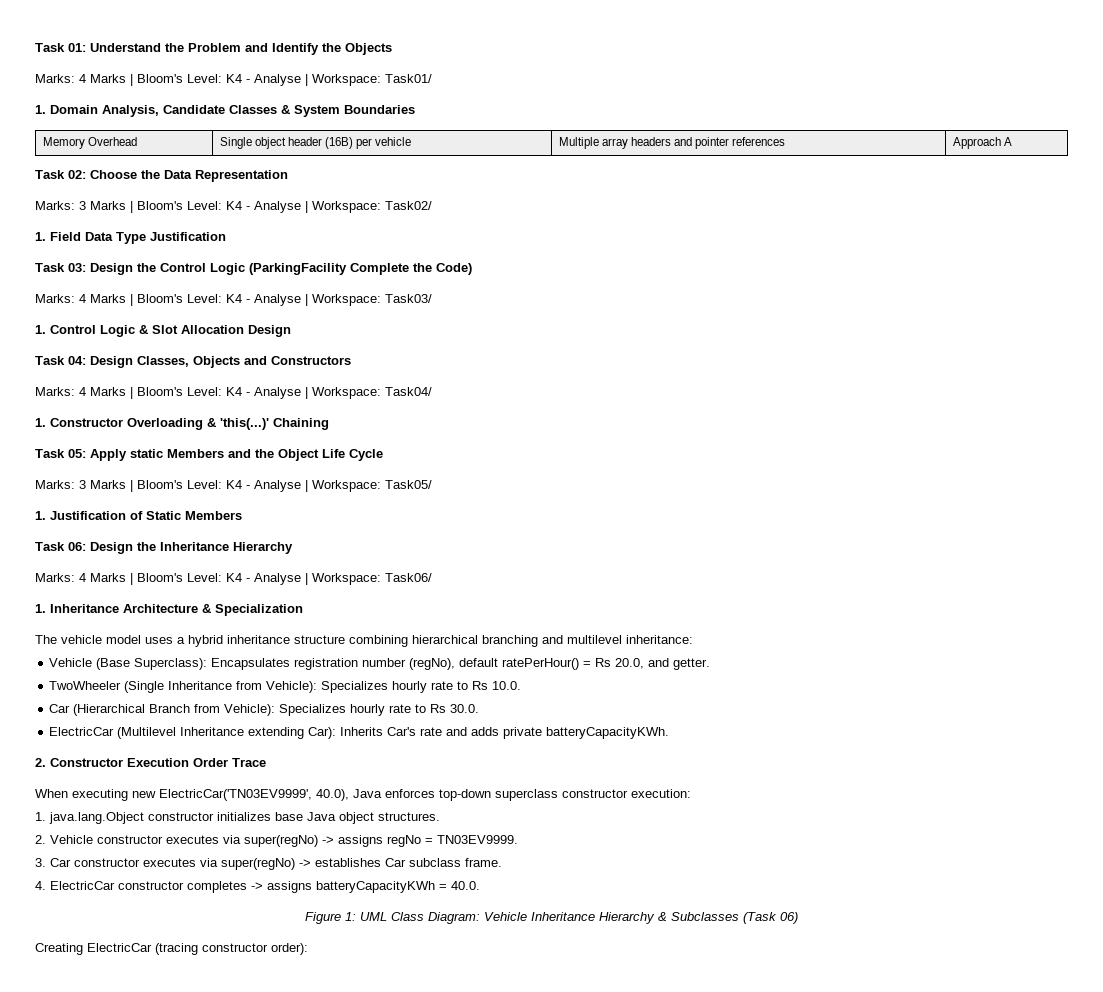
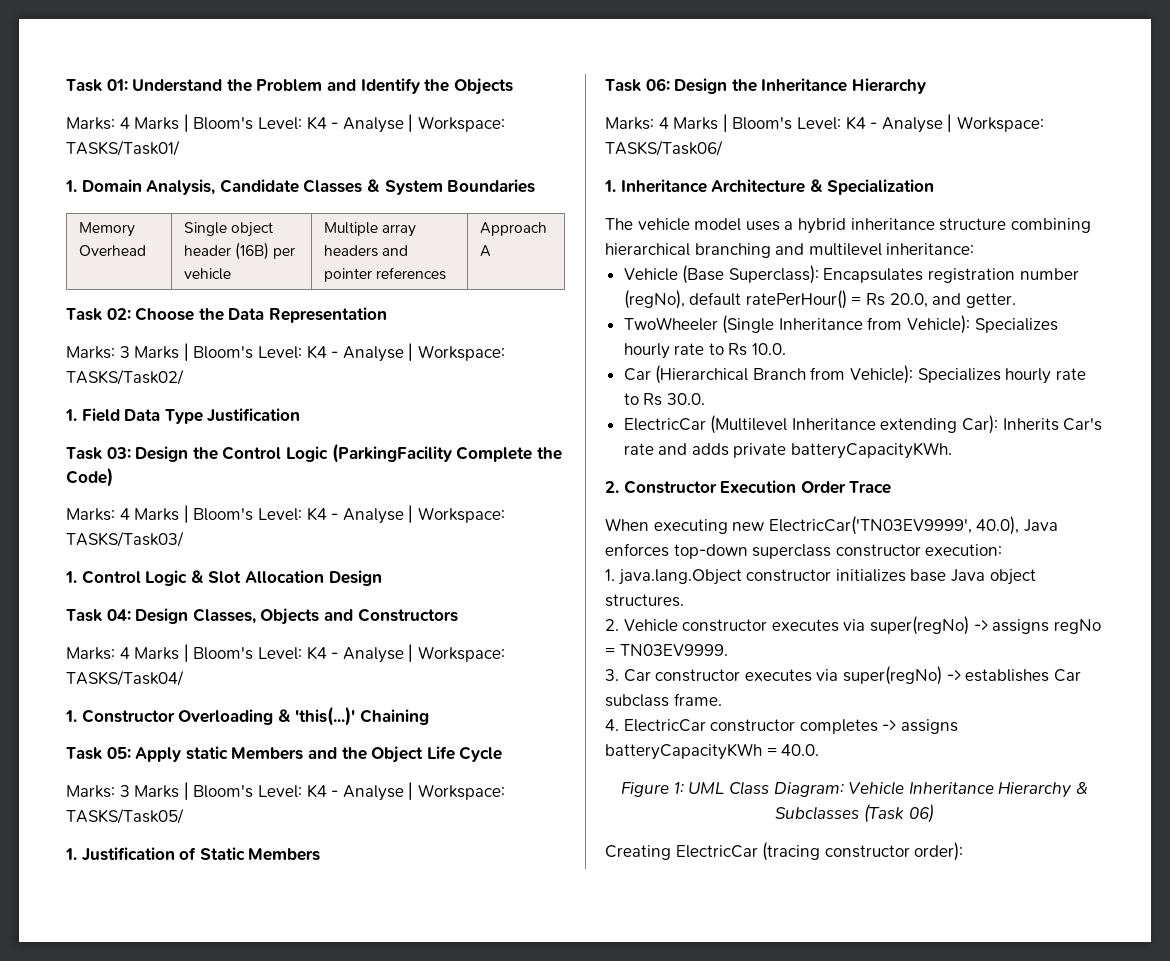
- Marks: 4 Marks | Bloom's Level: K4 - Analyse | Workspace: Task01/
+ Marks: 4 Marks | Bloom's Level: K4 - Analyse | Workspace: TASKS/Task01/
- Marks: 3 Marks | Bloom's Level: K4 - Analyse | Workspace: Task02/
+ Marks: 3 Marks | Bloom's Level: K4 - Analyse | Workspace: TASKS/Task02/
- Marks: 4 Marks | Bloom's Level: K4 - Analyse | Workspace: Task03/
+ Marks: 4 Marks | Bloom's Level: K4 - Analyse | Workspace: TASKS/Task03/
- Marks: 4 Marks | Bloom's Level: K4 - Analyse | Workspace: Task04/
+ Marks: 4 Marks | Bloom's Level: K4 - Analyse | Workspace: TASKS/Task04/
- Marks: 3 Marks | Bloom's Level: K4 - Analyse | Workspace: Task05/
+ Marks: 3 Marks | Bloom's Level: K4 - Analyse | Workspace: TASKS/Task05/
- Marks: 4 Marks | Bloom's Level: K4 - Analyse | Workspace: Task06/
+ Marks: 4 Marks | Bloom's Level: K4 - Analyse | Workspace: TASKS/Task06/

